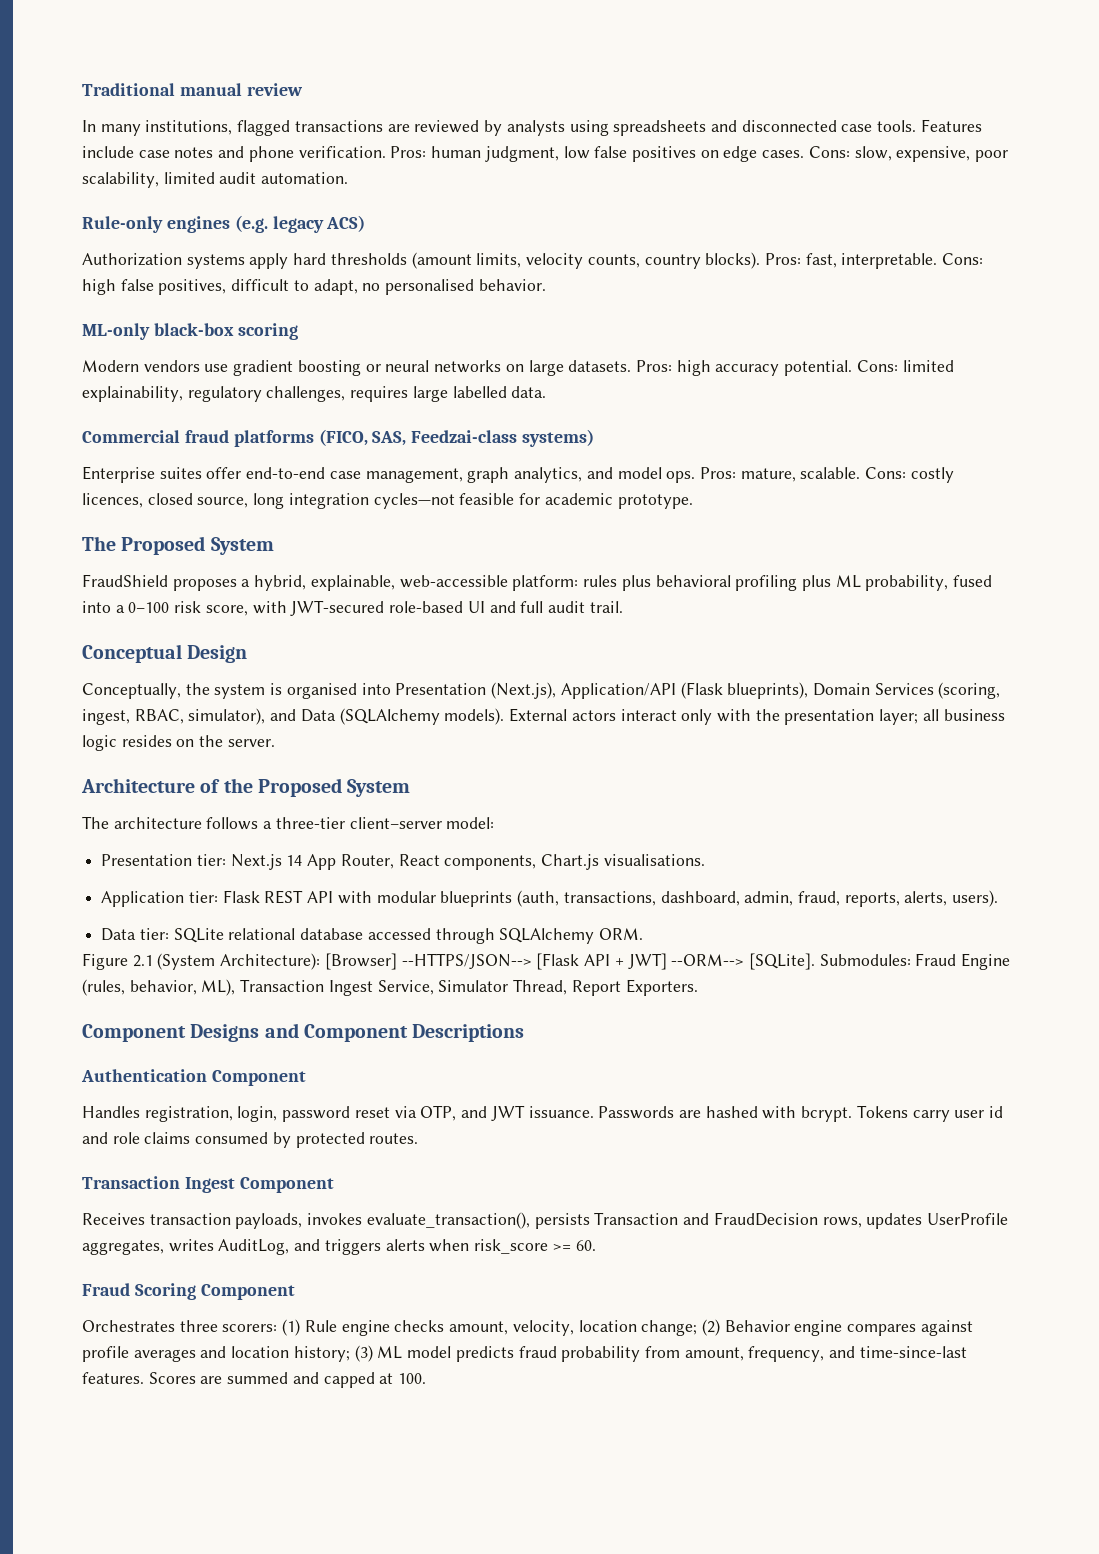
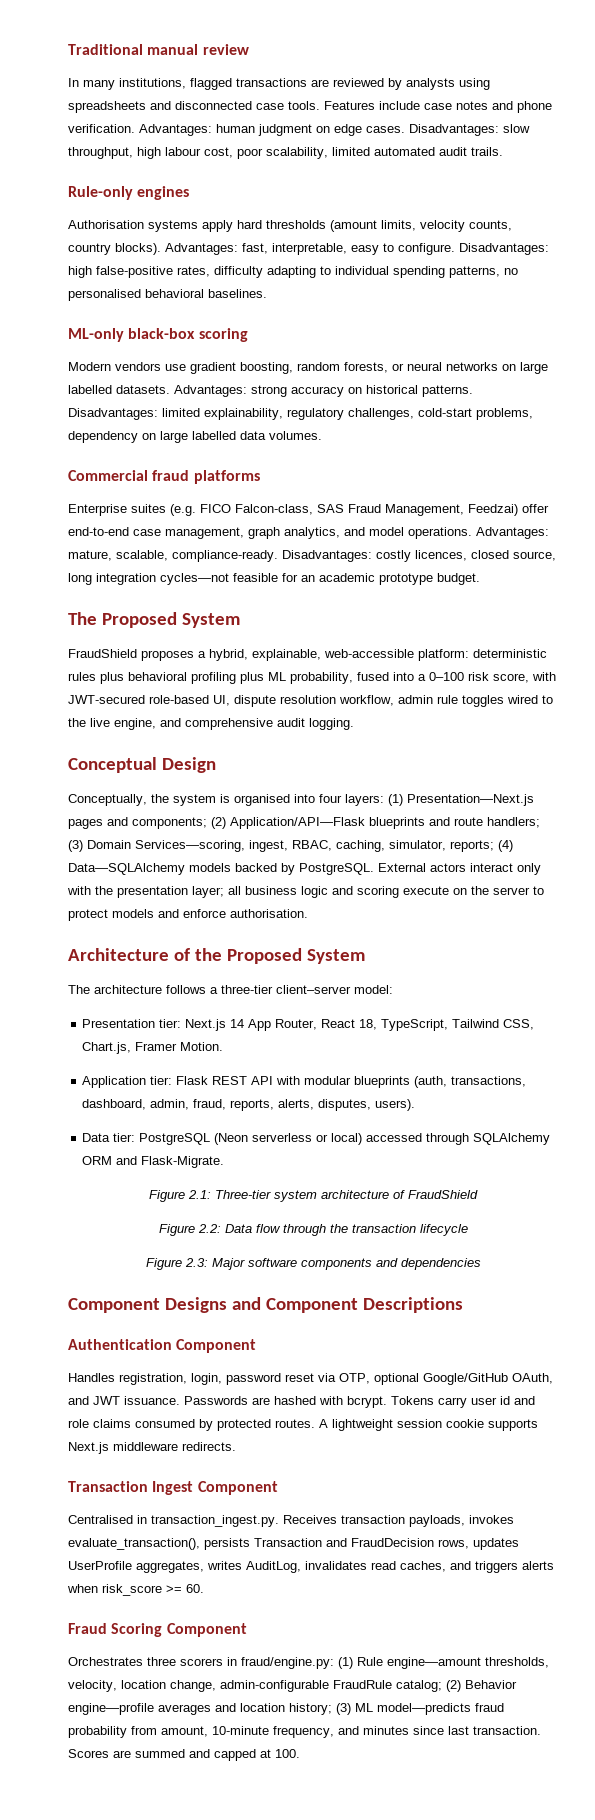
- Pros: human judgment, low false positives on edge cases. Cons: slow, expensive, poor scalability, limited audit automation.
- Rule-only engines (e.g. legacy ACS)
- Authorization systems apply hard thresholds (amount limits, velocity counts, country blocks).
+ Advantages: human judgment on edge cases. Disadvantages: slow throughput, high labour cost, poor scalability, limited automated audit trails.
+ Rule-only engines
+ Authorisation systems apply hard thresholds (amount limits, velocity counts, country blocks).
- Pros: fast, interpretable. Cons: high false positives, difficult to adapt, no personalised behavior.
+ Advantages: fast, interpretable, easy to configure. Disadvantages: high false-positive rates, difficulty adapting to individual spending patterns, no personalised behavioral baselines.
- Modern vendors use gradient boosting or neural networks on large datasets. Pros: high accuracy potential. Cons: limited explainability, regulatory challenges, requires large labelled data.
- Commercial fraud platforms (FICO, SAS, Feedzai-class systems)
- Enterprise suites offer end-to-end case management, graph analytics, and model ops. Pros: mature, scalable. Cons: costly licences, closed source, long integration cycles—not feasible for academic prototype.
+ Modern vendors use gradient boosting, random forests, or neural networks on large labelled datasets. Advantages: strong accuracy on historical patterns. Disadvantages: limited explainability, regulatory challenges, cold-start problems, dependency on large labelled data volumes.
+ Commercial fraud platforms
+ Enterprise suites (e.g. FICO Falcon-class, SAS Fraud Management, Feedzai) offer end-to-end case management, graph analytics, and model operations. Advantages: mature, scalable, compliance-ready. Disadvantages: costly licences, closed source, long integration cycles—not feasible for an academic prototype budget.
- FraudShield proposes a hybrid, explainable, web-accessible platform: rules plus behavioral profiling plus ML probability, fused into a 0–100 risk score, with JWT-secured role-based UI and full audit trail.
+ FraudShield proposes a hybrid, explainable, web-accessible platform: deterministic rules plus behavioral profiling plus ML probability, fused into a 0–100 risk score, with JWT-secured role-based UI, dispute resolution workflow, admin rule toggles wired to the live engine, and comprehensive audit logging.
- Conceptually, the system is organised into Presentation (Next.js), Application/API (Flask blueprints), Domain Services (scoring, ingest, RBAC, simulator), and Data (SQLAlchemy models).
+ Conceptually, the system is organised into four layers: (1) Presentation—Next.js pages and components; (2) Application/API—Flask blueprints and route handlers; (3) Domain Services—scoring, ingest, RBAC, caching, simulator, reports; (4) Data—SQLAlchemy models backed by PostgreSQL.
- External actors interact only with the presentation layer; all business logic resides on the server.
+ External actors interact only with the presentation layer; all business logic and scoring execute on the server to protect models and enforce authorisation.
- Presentation tier: Next.js 14 App Router, React components, Chart.js visualisations.
+ Presentation tier: Next.js 14 App Router, React 18, TypeScript, Tailwind CSS, Chart.js, Framer Motion.
- Application tier: Flask REST API with modular blueprints (auth, transactions, dashboard, admin, fraud, reports, alerts, users).
+ Application tier: Flask REST API with modular blueprints (auth, transactions, dashboard, admin, fraud, reports, alerts, disputes, users).
- Data tier: SQLite relational database accessed through SQLAlchemy ORM.
- Figure 2.1 (System Architecture): [Browser] --HTTPS/JSON--> [Flask API + JWT] --ORM--> [SQLite]. Submodules: Fraud Engine (rules, behavior, ML), Transaction Ingest Service, Simulator Thread, Report Exporters.
+ Data tier: PostgreSQL (Neon serverless or local) accessed through SQLAlchemy ORM and Flask-Migrate.
+ Figure 2.1: Three-tier system architecture of FraudShield
+ Figure 2.2: Data flow through the transaction lifecycle
+ Figure 2.3: Major software components and dependencies
- Handles registration, login, password reset via OTP, and JWT issuance.
+ Handles registration, login, password reset via OTP, optional Google/GitHub OAuth, and JWT issuance.
+ A lightweight session cookie supports Next.js middleware redirects.
- Receives transaction payloads, invokes evaluate_transaction(), persists Transaction and FraudDecision rows, updates UserProfile aggregates, writes AuditLog, and triggers alerts when risk_score >= 60.
+ Centralised in transaction_ingest.py. Receives transaction payloads, invokes evaluate_transaction(), persists Transaction and FraudDecision rows, updates UserProfile aggregates, writes AuditLog, invalidates read caches, and triggers alerts when risk_score >= 60.
- Orchestrates three scorers: (1) Rule engine checks amount, velocity, location change; (2) Behavior engine compares against profile averages and location history; (3) ML model predicts fraud probability from amount, frequency, and time-since-last features.
+ Orchestrates three scorers in fraud/engine.py: (1) Rule engine—amount thresholds, velocity, location change, admin-configurable FraudRule catalog; (2) Behavior engine—profile averages and location history; (3) ML model—predicts fraud probability from amount, 10-minute frequency, and minutes since last transaction.

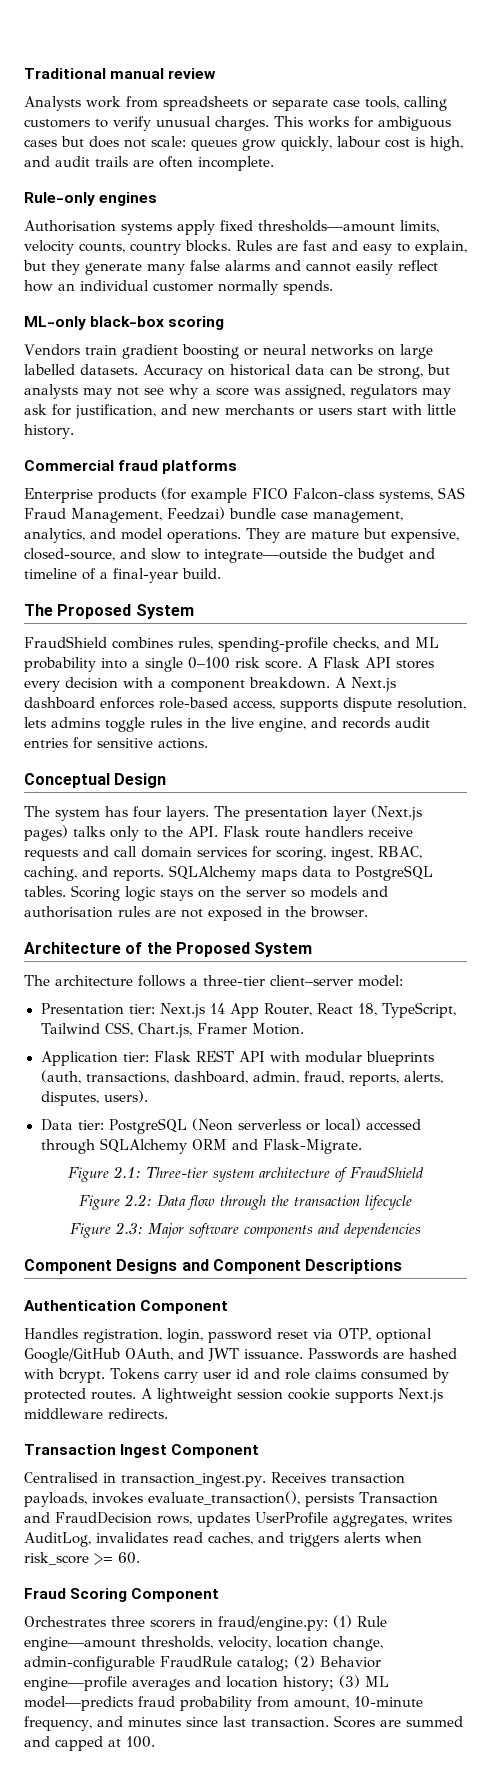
- In many institutions, flagged transactions are reviewed by analysts using spreadsheets and disconnected case tools. Features include case notes and phone verification. Advantages: human judgment on edge cases. Disadvantages: slow throughput, high labour cost, poor scalability, limited automated audit trails.
+ Analysts work from spreadsheets or separate case tools, calling customers to verify unusual charges. This works for ambiguous cases but does not scale: queues grow quickly, labour cost is high, and audit trails are often incomplete.
- Authorisation systems apply hard thresholds (amount limits, velocity counts, country blocks). Advantages: fast, interpretable, easy to configure. Disadvantages: high false-positive rates, difficulty adapting to individual spending patterns, no personalised behavioral baselines.
+ Authorisation systems apply fixed thresholds—amount limits, velocity counts, country blocks. Rules are fast and easy to explain, but they generate many false alarms and cannot easily reflect how an individual customer normally spends.
  ML-only black-box scoring
- Modern vendors use gradient boosting, random forests, or neural networks on large labelled datasets.
+ Vendors train gradient boosting or neural networks on large labelled datasets.
- Advantages: strong accuracy on historical patterns. Disadvantages: limited explainability, regulatory challenges, cold-start problems, dependency on large labelled data volumes.
+ Accuracy on historical data can be strong, but analysts may not see why a score was assigned, regulators may ask for justification, and new merchants or users start with little history.
  Commercial fraud platforms
- Enterprise suites (e.g. FICO Falcon-class, SAS Fraud Management, Feedzai) offer end-to-end case management, graph analytics, and model operations.
+ Enterprise products (for example FICO Falcon-class systems, SAS Fraud Management, Feedzai) bundle case management, analytics, and model operations.
- Advantages: mature, scalable, compliance-ready. Disadvantages: costly licences, closed source, long integration cycles—not feasible for an academic prototype budget.
+ They are mature but expensive, closed-source, and slow to integrate—outside the budget and timeline of a final-year build.
  The Proposed System
- FraudShield proposes a hybrid, explainable, web-accessible platform: deterministic rules plus behavioral profiling plus ML probability, fused into a 0–100 risk score, with JWT-secured role-based UI, dispute resolution workflow, admin rule toggles wired to the live engine, and comprehensive audit logging.
+ FraudShield combines rules, spending-profile checks, and ML probability into a single 0–100 risk score. A Flask API stores every decision with a component breakdown. A Next.js dashboard enforces role-based access, supports dispute resolution, lets admins toggle rules in the live engine, and records audit entries for sensitive actions.
  Conceptual Design
- Conceptually, the system is organised into four layers: (1) Presentation—Next.js pages and components; (2) Application/API—Flask blueprints and route handlers; (3) Domain Services—scoring, ingest, RBAC, caching, simulator, reports; (4) Data—SQLAlchemy models backed by PostgreSQL. External actors interact only with the presentation layer; all business logic and scoring execute on the server to protect models and enforce authorisation.
+ The system has four layers. The presentation layer (Next.js pages) talks only to the API. Flask route handlers receive requests and call domain services for scoring, ingest, RBAC, caching, and reports. SQLAlchemy maps data to PostgreSQL tables. Scoring logic stays on the server so models and authorisation rules are not exposed in the browser.

